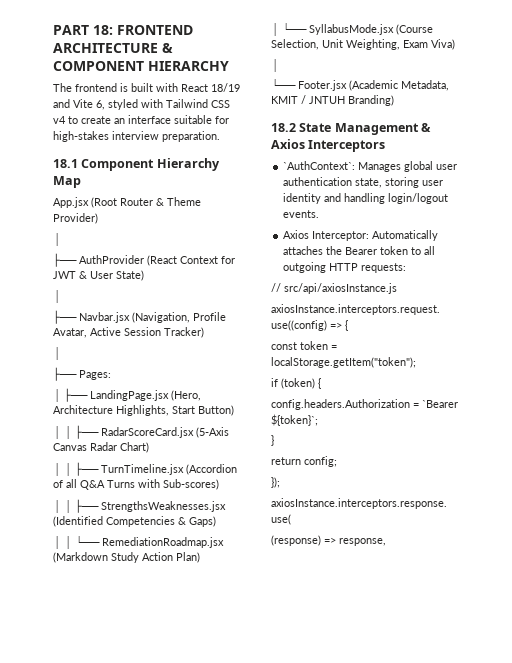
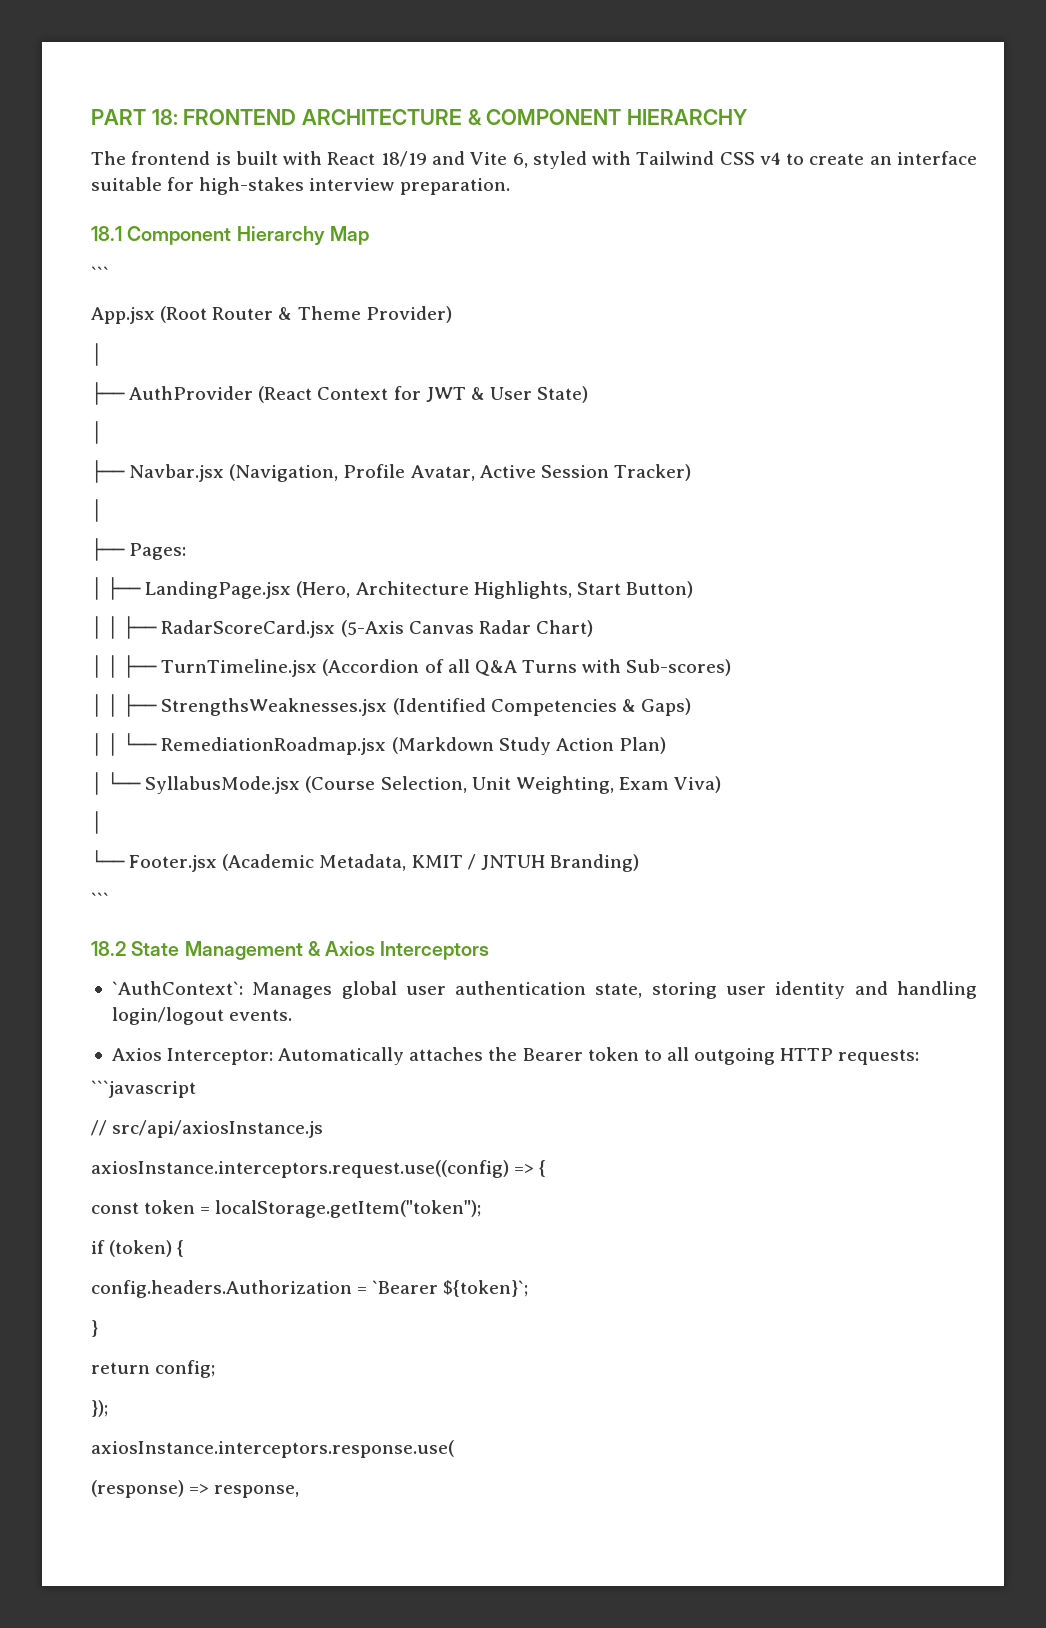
  18.1 Component Hierarchy Map
+ ```
  └── Footer.jsx (Academic Metadata, KMIT / JNTUH Branding)
+ ```
+ ```javascript

